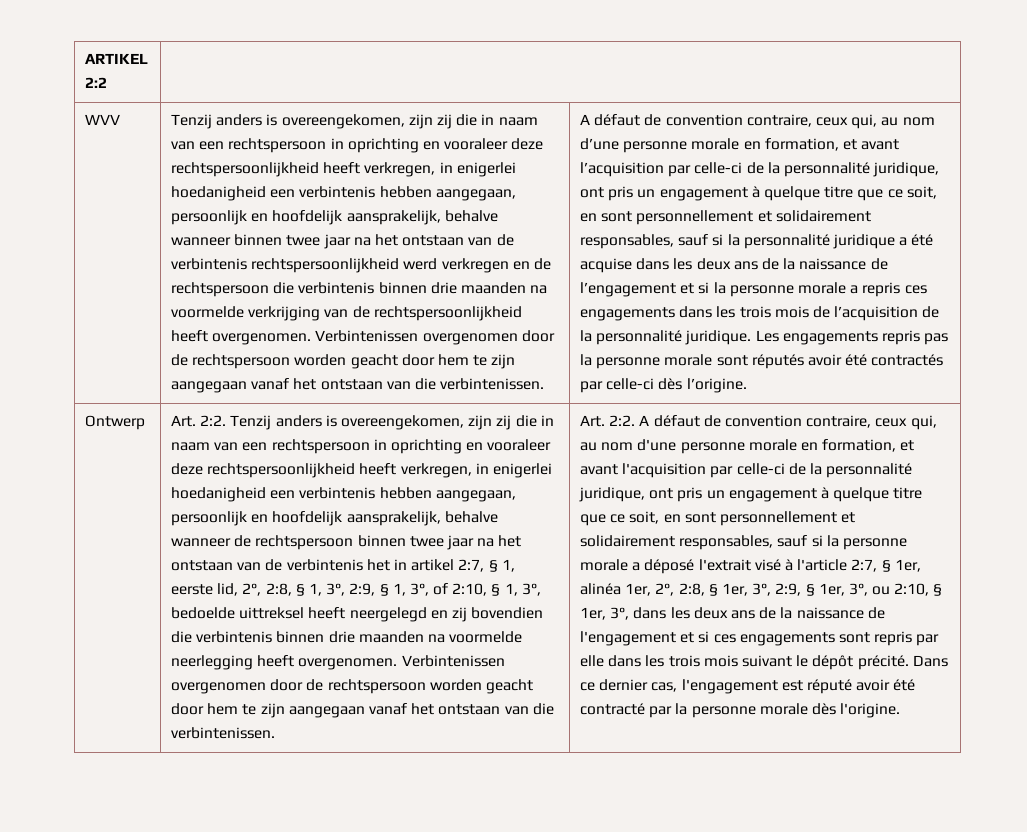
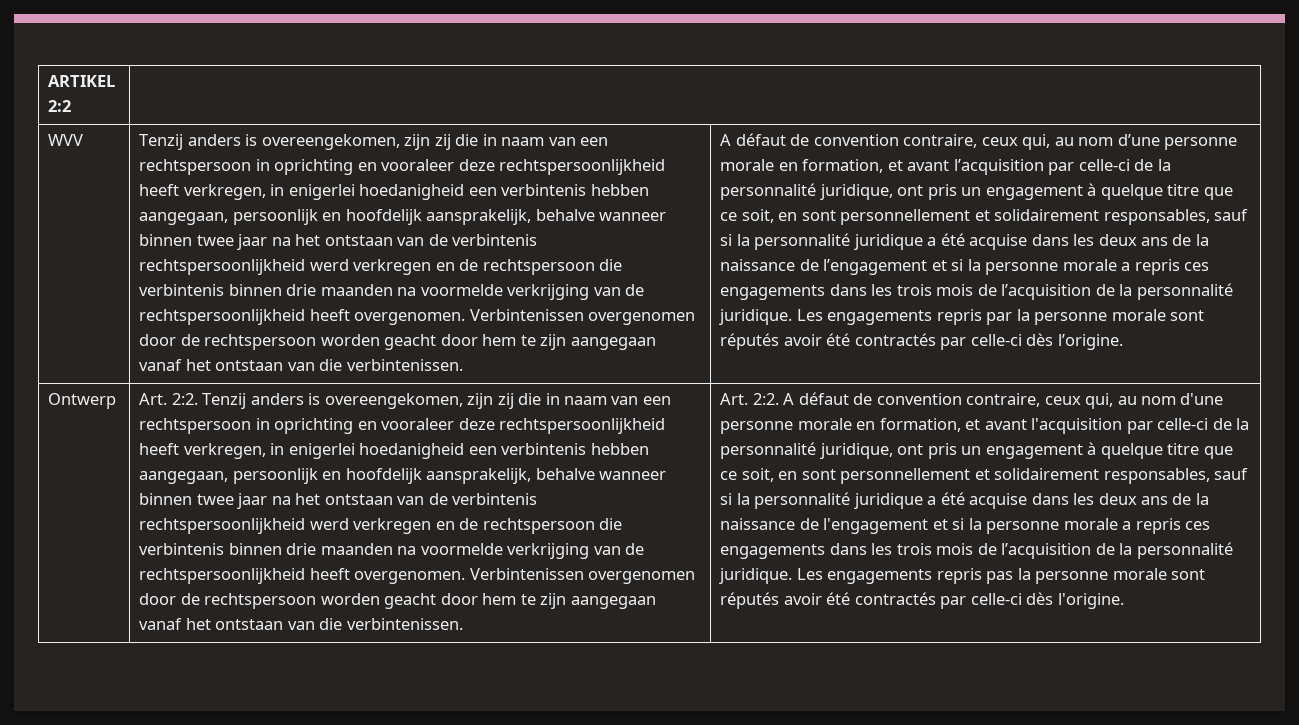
- Les engagements repris pas la personne morale sont réputés avoir été contractés par celle-ci dès l’origine.
+ Les engagements repris par la personne morale sont réputés avoir été contractés par celle-ci dès l’origine.
- Art. 2:2. Tenzij anders is overeengekomen, zijn zij die in naam van een rechtspersoon in oprichting en vooraleer deze rechtspersoonlijkheid heeft verkregen, in enigerlei hoedanigheid een verbintenis hebben aangegaan, persoonlijk en hoofdelijk aansprakelijk, behalve wanneer de rechtspersoon binnen twee jaar na het ontstaan van de verbintenis het in artikel 2:7, § 1, eerste lid, 2°, 2:8, § 1, 3°, 2:9, § 1, 3°, of 2:10, § 1, 3°, bedoelde uittreksel heeft neergelegd en zij bovendien die verbintenis binnen drie maanden na voormelde neerlegging heeft overgenomen.
+ Art. 2:2. Tenzij anders is overeengekomen, zijn zij die in naam van een rechtspersoon in oprichting en vooraleer deze rechtspersoonlijkheid heeft verkregen, in enigerlei hoedanigheid een verbintenis hebben aangegaan, persoonlijk en hoofdelijk aansprakelijk, behalve wanneer binnen twee jaar na het ontstaan van de verbintenis rechtspersoonlijkheid werd verkregen en de rechtspersoon die verbintenis binnen drie maanden na voormelde verkrijging van de rechtspersoonlijkheid heeft overgenomen.
- A défaut de convention contraire, ceux qui, au nom d'une personne morale en formation, et avant l'acquisition par celle-ci de la personnalité juridique, ont pris un engagement à quelque titre que ce soit, en sont personnellement et solidairement responsables, sauf si la personne morale a déposé l'extrait visé à l'article 2:7, § 1er, alinéa 1er, 2°, 2:8, § 1er, 3°, 2:9, § 1er, 3°, ou 2:10, § 1er, 3°, dans les deux ans de la naissance de l'engagement et si ces engagements sont repris par elle dans les trois mois suivant le dépôt précité. Dans ce dernier cas, l'engagement est réputé avoir été contracté par la personne morale dès l'origine.
+ A défaut de convention contraire, ceux qui, au nom d'une personne morale en formation, et avant l'acquisition par celle-ci de la personnalité juridique, ont pris un engagement à quelque titre que ce soit, en sont personnellement et solidairement responsables, sauf si la personnalité juridique a été acquise dans les deux ans de la naissance de l'engagement et si la personne morale a repris ces engagements dans les trois mois de l’acquisition de la personnalité juridique. Les engagements repris pas la personne morale sont réputés avoir été contractés par celle-ci dès l'origine.

